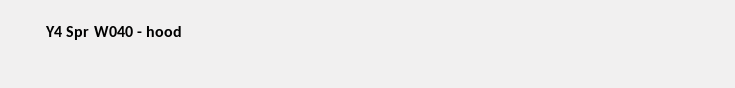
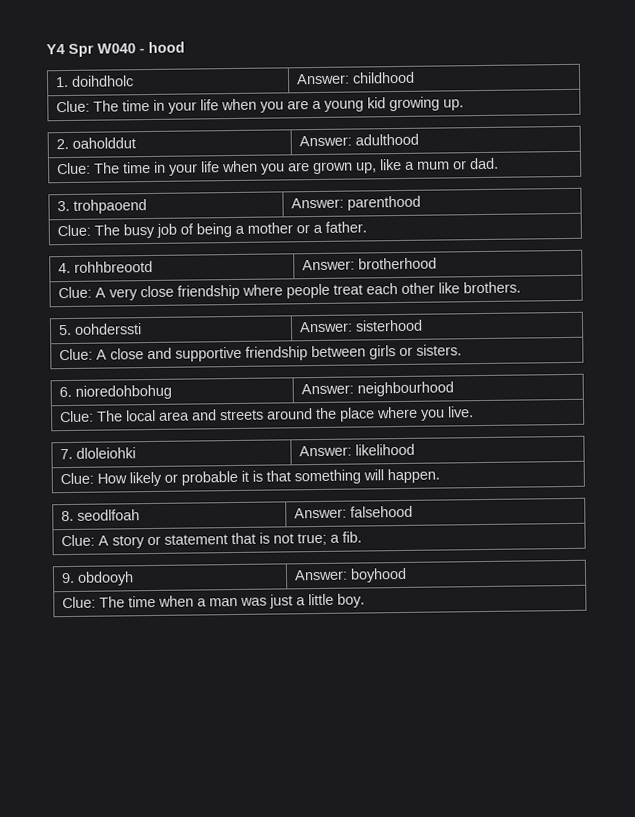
+ 1. doihdholc | Answer: childhood
+ Clue: The time in your life when you are a young kid growing up.
+ 2. oaholddut | Answer: adulthood
+ Clue: The time in your life when you are grown up, like a mum or dad.
+ 3. trohpaoend | Answer: parenthood
+ Clue: The busy job of being a mother or a father.
+ 4. rohhbreootd | Answer: brotherhood
+ Clue: A very close friendship where people treat each other like brothers.
+ 5. oohderssti | Answer: sisterhood
+ Clue: A close and supportive friendship between girls or sisters.
+ 6. nioredohbohug | Answer: neighbourhood
+ Clue: The local area and streets around the place where you live.
+ 7. dloleiohki | Answer: likelihood
+ Clue: How likely or probable it is that something will happen.
+ 8. seodlfoah | Answer: falsehood
+ Clue: A story or statement that is not true; a fib.
+ 9. obdooyh | Answer: boyhood
+ Clue: The time when a man was just a little boy.

